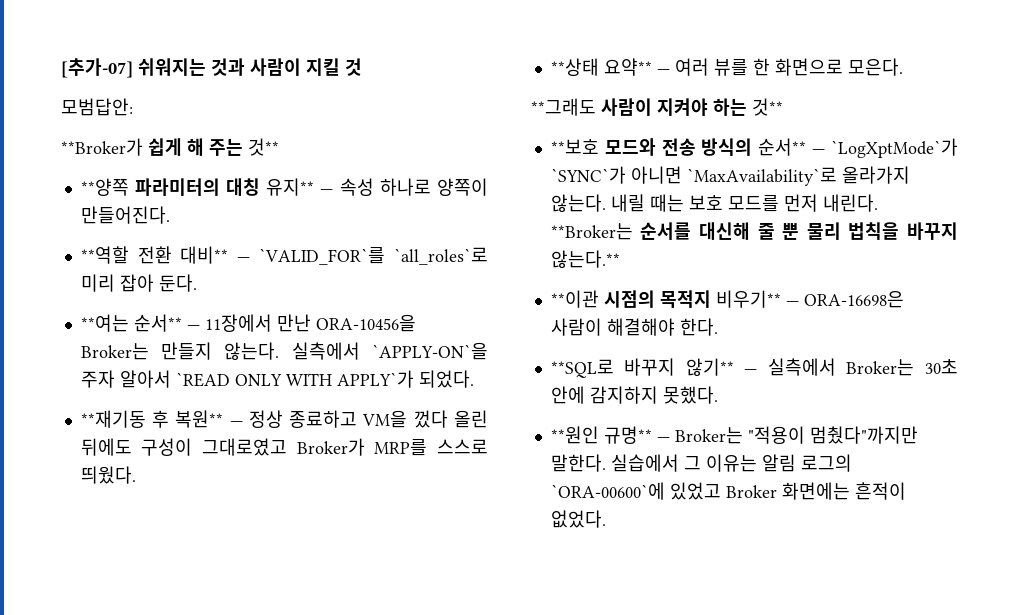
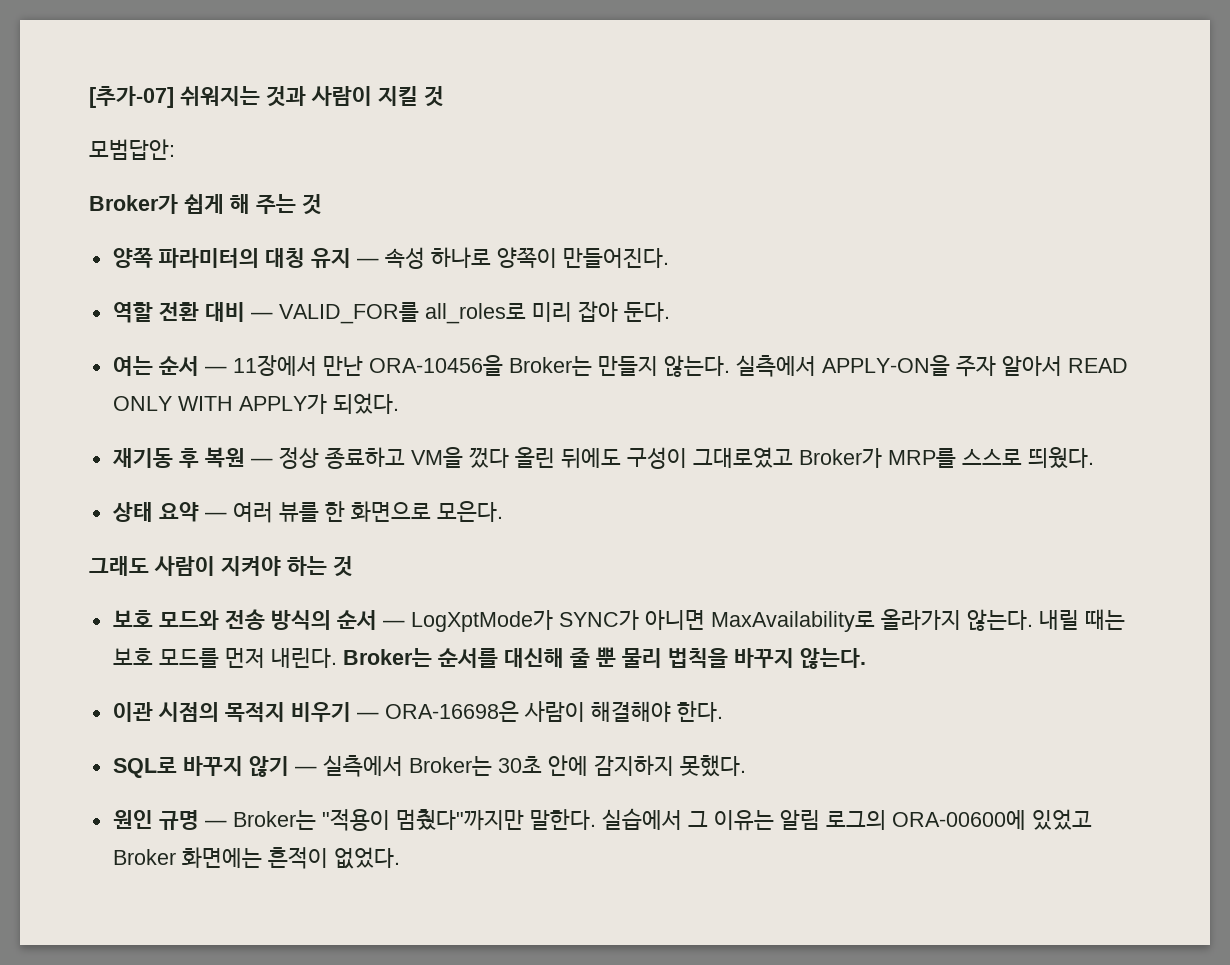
- **Broker가 쉽게 해 주는 것**
- **양쪽 파라미터의 대칭 유지** — 속성 하나로 양쪽이 만들어진다.
+ Broker가 쉽게 해 주는 것
+ 양쪽 파라미터의 대칭 유지 — 속성 하나로 양쪽이 만들어진다.
- **역할 전환 대비** — `VALID_FOR`를 `all_roles`로 미리 잡아 둔다.
+ 역할 전환 대비 — VALID_FOR를 all_roles로 미리 잡아 둔다.
- **여는 순서** — 11장에서 만난 ORA-10456을 Broker는 만들지 않는다.
+ 여는 순서 — 11장에서 만난 ORA-10456을 Broker는 만들지 않는다.
- 실측에서 `APPLY-ON`을 주자 알아서 `READ ONLY WITH APPLY`가 되었다.
+ 실측에서 APPLY-ON을 주자 알아서 READ ONLY WITH APPLY가 되었다.
- **재기동 후 복원** — 정상 종료하고 VM을 껐다 올린 뒤에도 구성이 그대로였고 Broker가 MRP를 스스로 띄웠다.
+ 재기동 후 복원 — 정상 종료하고 VM을 껐다 올린 뒤에도 구성이 그대로였고 Broker가 MRP를 스스로 띄웠다.
- **상태 요약** — 여러 뷰를 한 화면으로 모은다.
+ 상태 요약 — 여러 뷰를 한 화면으로 모은다.
- **그래도 사람이 지켜야 하는 것**
- **보호 모드와 전송 방식의 순서** — `LogXptMode`가 `SYNC`가 아니면 `MaxAvailability`로 올라가지 않는다.
+ 그래도 사람이 지켜야 하는 것
+ 보호 모드와 전송 방식의 순서 — LogXptMode가 SYNC가 아니면 MaxAvailability로 올라가지 않는다.
- **Broker는 순서를 대신해 줄 뿐 물리 법칙을 바꾸지 않는다.**
- **이관 시점의 목적지 비우기** — ORA-16698은 사람이 해결해야 한다.
+ Broker는 순서를 대신해 줄 뿐 물리 법칙을 바꾸지 않는다.
+ 이관 시점의 목적지 비우기 — ORA-16698은 사람이 해결해야 한다.
- **SQL로 바꾸지 않기** — 실측에서 Broker는 30초 안에 감지하지 못했다.
+ SQL로 바꾸지 않기 — 실측에서 Broker는 30초 안에 감지하지 못했다.
- **원인 규명** — Broker는 "적용이 멈췄다"까지만 말한다.
+ 원인 규명 — Broker는 "적용이 멈췄다"까지만 말한다.
- 실습에서 그 이유는 알림 로그의 `ORA-00600`에 있었고 Broker 화면에는 흔적이 없었다.
+ 실습에서 그 이유는 알림 로그의 ORA-00600에 있었고 Broker 화면에는 흔적이 없었다.

